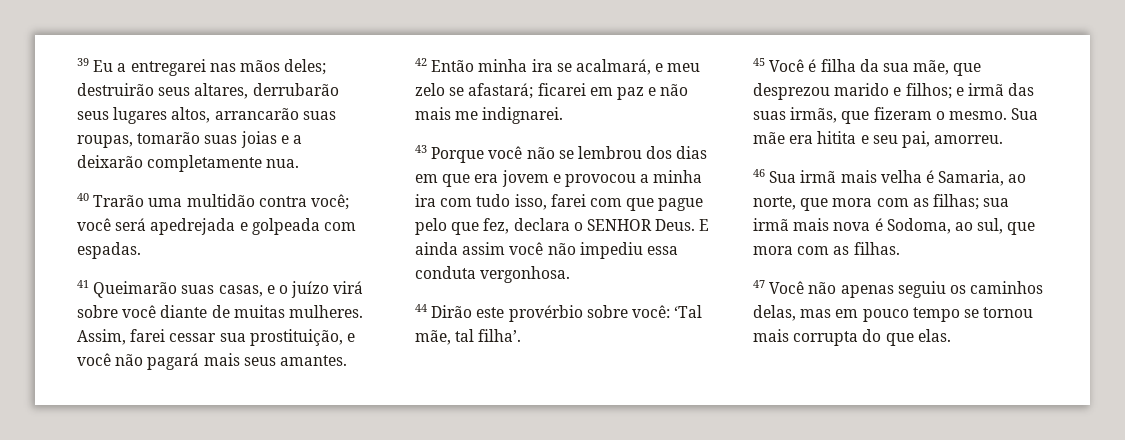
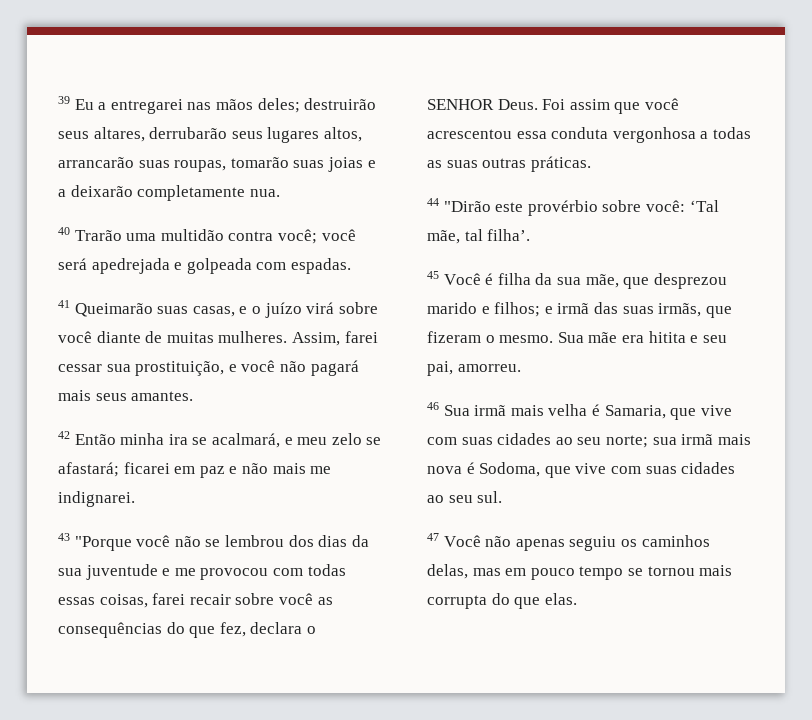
- 43 Porque você não se lembrou dos dias em que era jovem e provocou a minha ira com tudo isso, farei com que pague pelo que fez, declara o SENHOR Deus.
+ 43 "Porque você não se lembrou dos dias da sua juventude e me provocou com todas essas coisas, farei recair sobre você as consequências do que fez, declara o SENHOR Deus.
- E ainda assim você não impediu essa conduta vergonhosa.
+ Foi assim que você acrescentou essa conduta vergonhosa a todas as suas outras práticas.
- 44 Dirão este provérbio sobre você: ‘Tal mãe, tal filha’.
+ 44 "Dirão este provérbio sobre você: ‘Tal mãe, tal filha’.
- 46 Sua irmã mais velha é Samaria, ao norte, que mora com as filhas; sua irmã mais nova é Sodoma, ao sul, que mora com as filhas.
+ 46 Sua irmã mais velha é Samaria, que vive com suas cidades ao seu norte; sua irmã mais nova é Sodoma, que vive com suas cidades ao seu sul.

